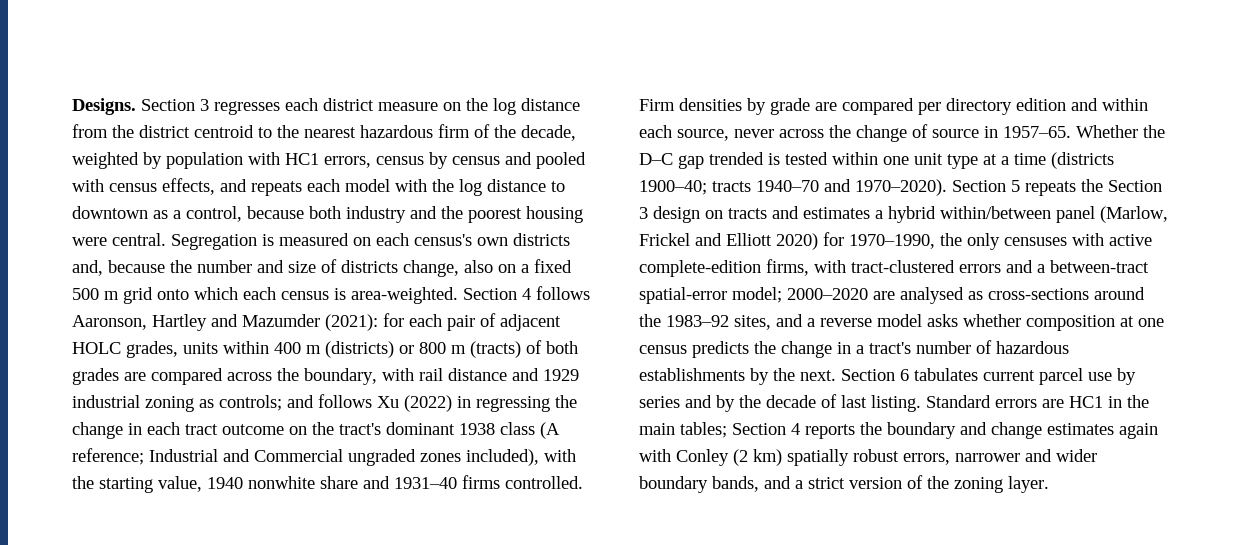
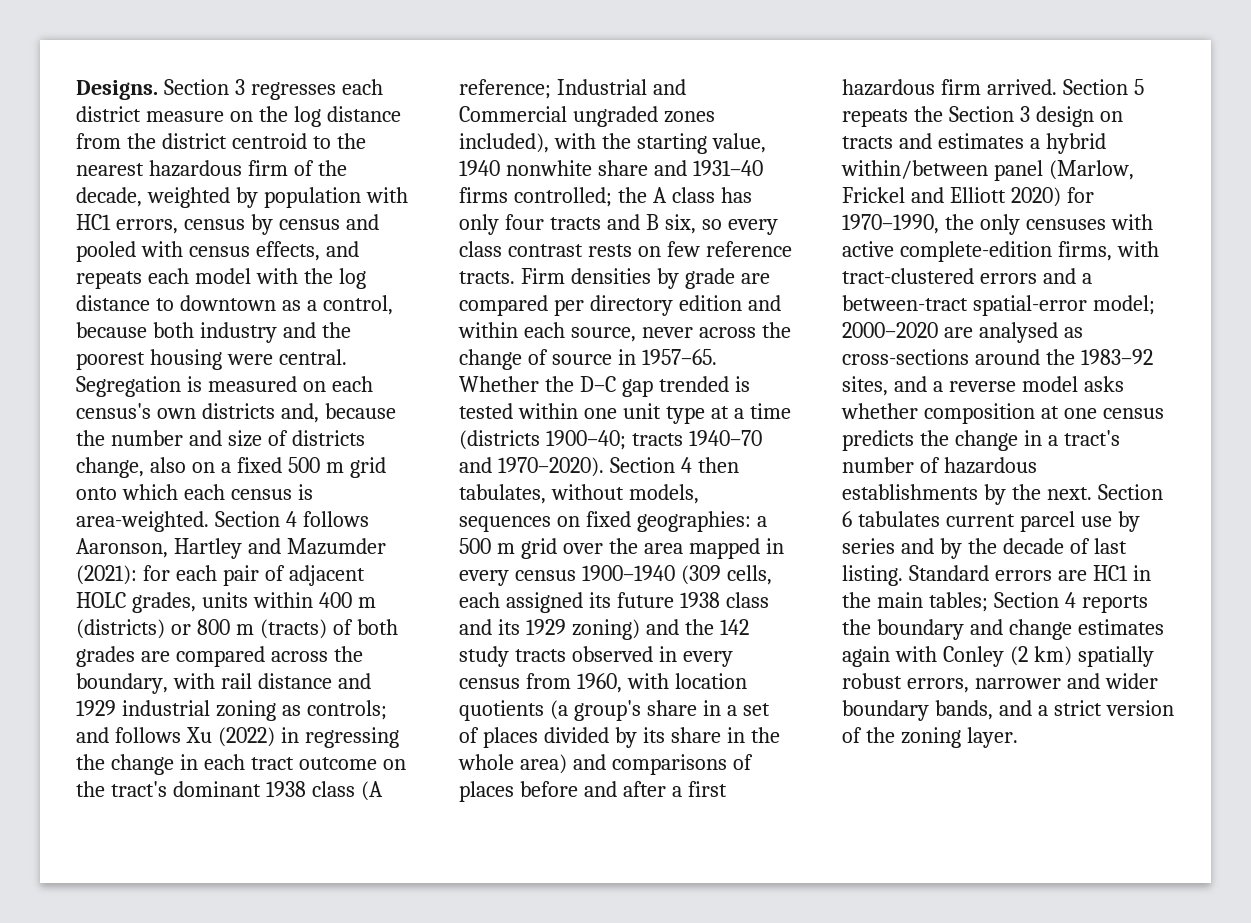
- Industrial and Commercial ungraded zones included), with the starting value, 1940 nonwhite share and 1931–40 firms controlled.
+ Industrial and Commercial ungraded zones included), with the starting value, 1940 nonwhite share and 1931–40 firms controlled; the A class has only four tracts and B six, so every class contrast rests on few reference tracts.
- Section 5 repeats the Section 3 design on tracts and estimates a hybrid within/between panel (Marlow, Frickel and Elliott 2020) for 1970–1990, the only censuses with active complete-edition firms, with tract-clustered errors and a between-tract spatial-error model;
+ Section 4 then tabulates, without models, sequences on fixed geographies: a 500 m grid over the area mapped in every census 1900–1940 (309 cells, each assigned its future 1938 class and its 1929 zoning) and the 142 study tracts observed in every census from 1960, with location quotients (a group's share in a set of places divided by its share in the whole area) and comparisons of places before and after a first hazardous firm arrived. Section 5 repeats the Section 3 design on tracts and estimates a hybrid within/between panel (Marlow, Frickel and Elliott 2020) for 1970–1990, the only censuses with active complete-edition firms, with tract-clustered errors and a between-tract spatial-error model;

